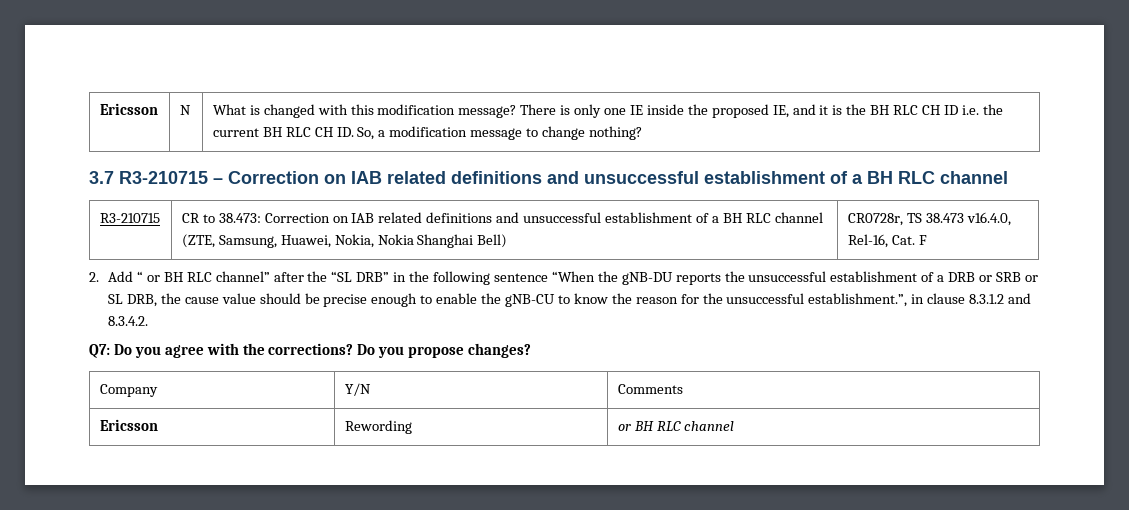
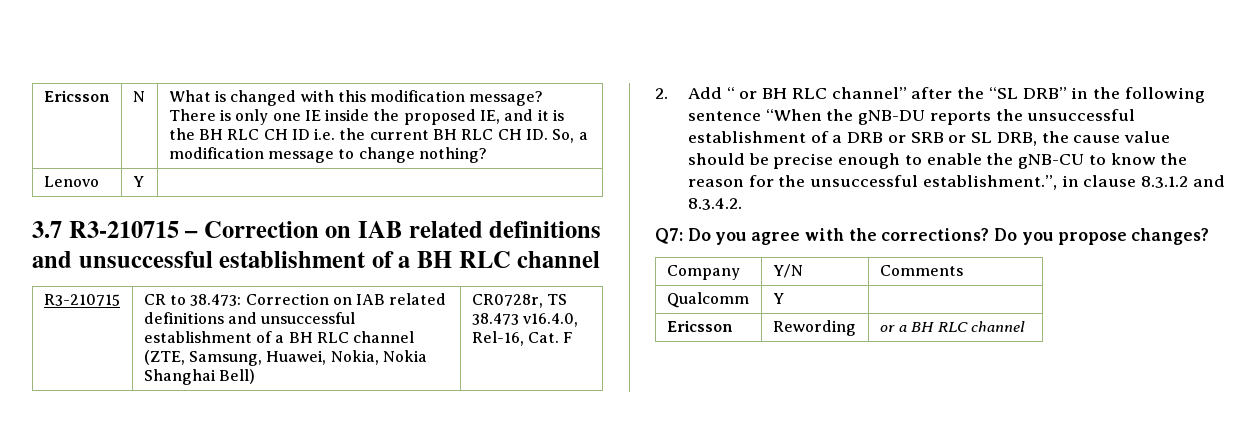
+ Lenovo | Y |
+ Qualcomm | Y |
- Ericsson | Rewording | or BH RLC channel
+ Ericsson | Rewording | or a BH RLC channel

